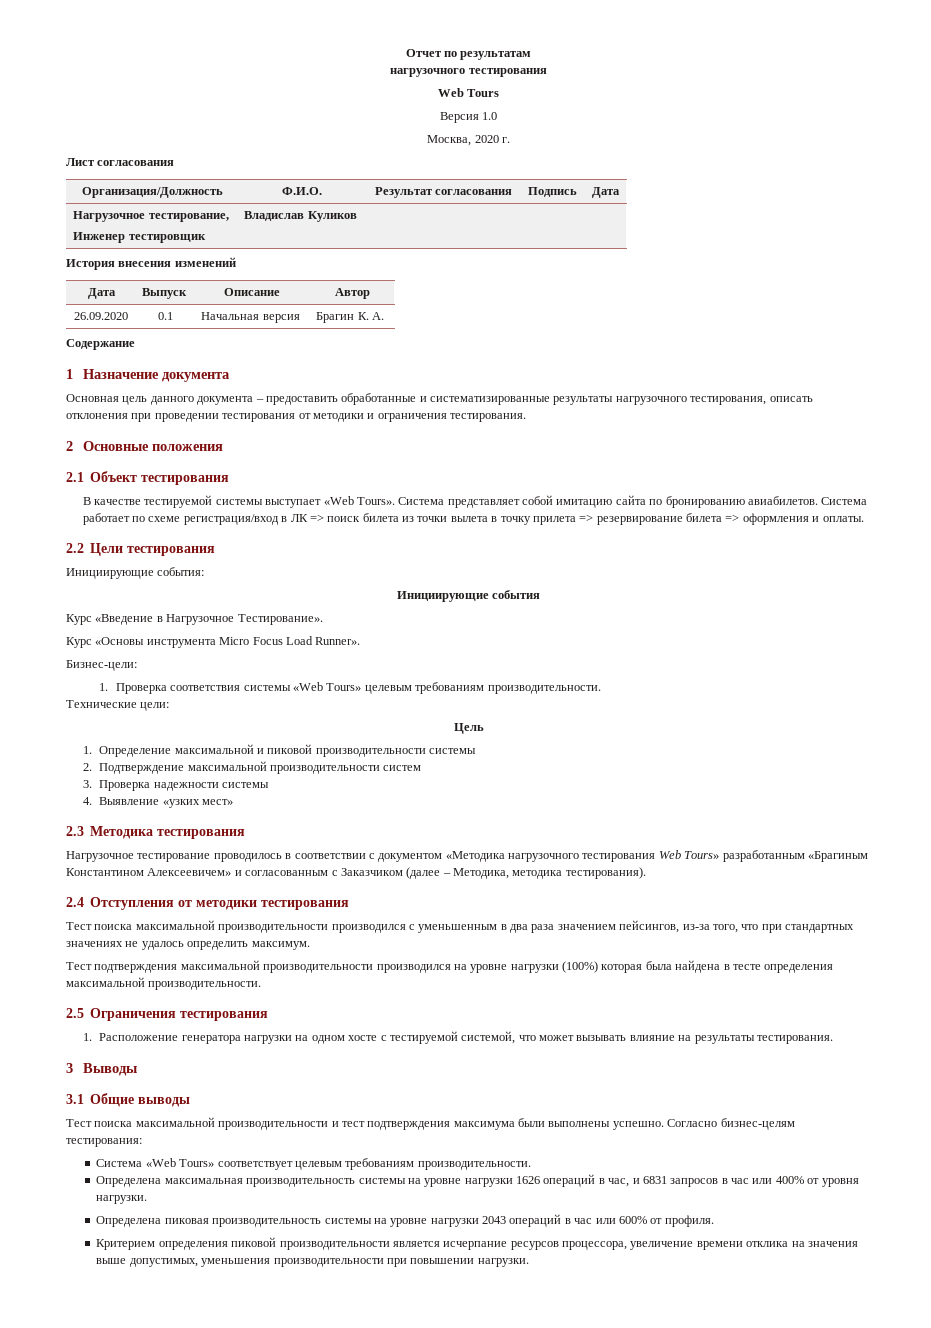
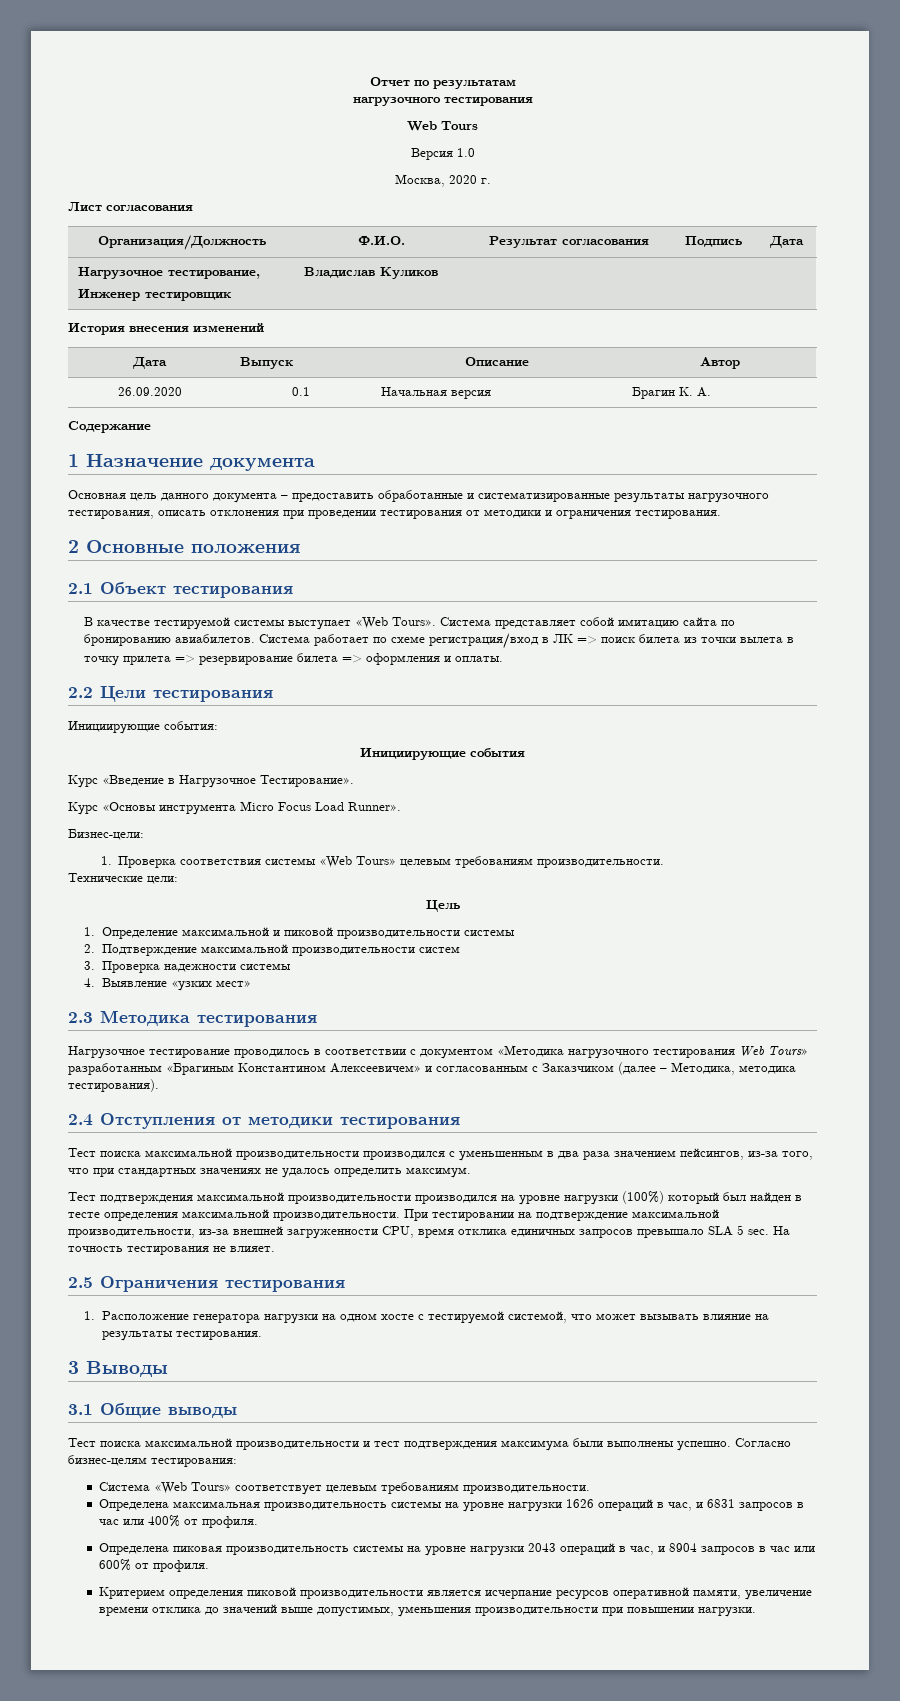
- Тест подтверждения максимальной производительности производился на уровне нагрузки (100%) которая была найдена в тесте определения максимальной производительности.
+ Тест подтверждения максимальной производительности производился на уровне нагрузки (100%) который был найден в тесте определения максимальной производительности. При тестировании на подтверждение максимальной производительности, из-за внешней загруженности CPU, время отклика единичных запросов превышало SLA 5 sec. На точность тестирования не влияет.
- Определена максимальная производительность системы на уровне нагрузки 1626 операций в час, и 6831 запросов в час или 400% от уровня нагрузки.
+ Определена максимальная производительность системы на уровне нагрузки 1626 операций в час, и 6831 запросов в час или 400% от профиля.
- Определена пиковая производительность системы на уровне нагрузки 2043 операций в час или 600% от профиля.
+ Определена пиковая производительность системы на уровне нагрузки 2043 операций в час, и 8904 запросов в час или 600% от профиля.
- Критерием определения пиковой производительности является исчерпание ресурсов процессора, увеличение времени отклика на значения выше допустимых, уменьшения производительности при повышении нагрузки.
+ Критерием определения пиковой производительности является исчерпание ресурсов оперативной памяти, увеличение времени отклика до значений выше допустимых, уменьшения производительности при повышении нагрузки.

